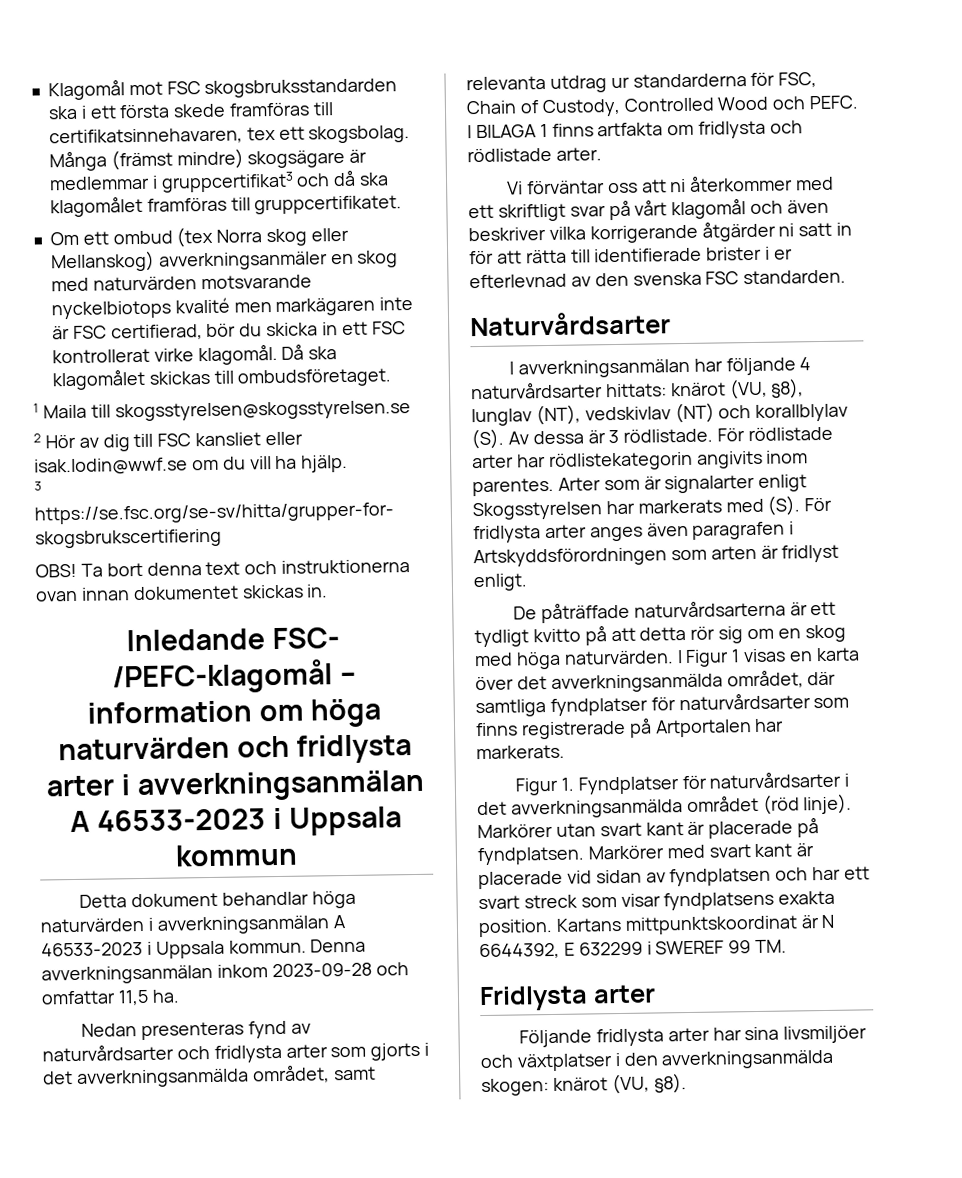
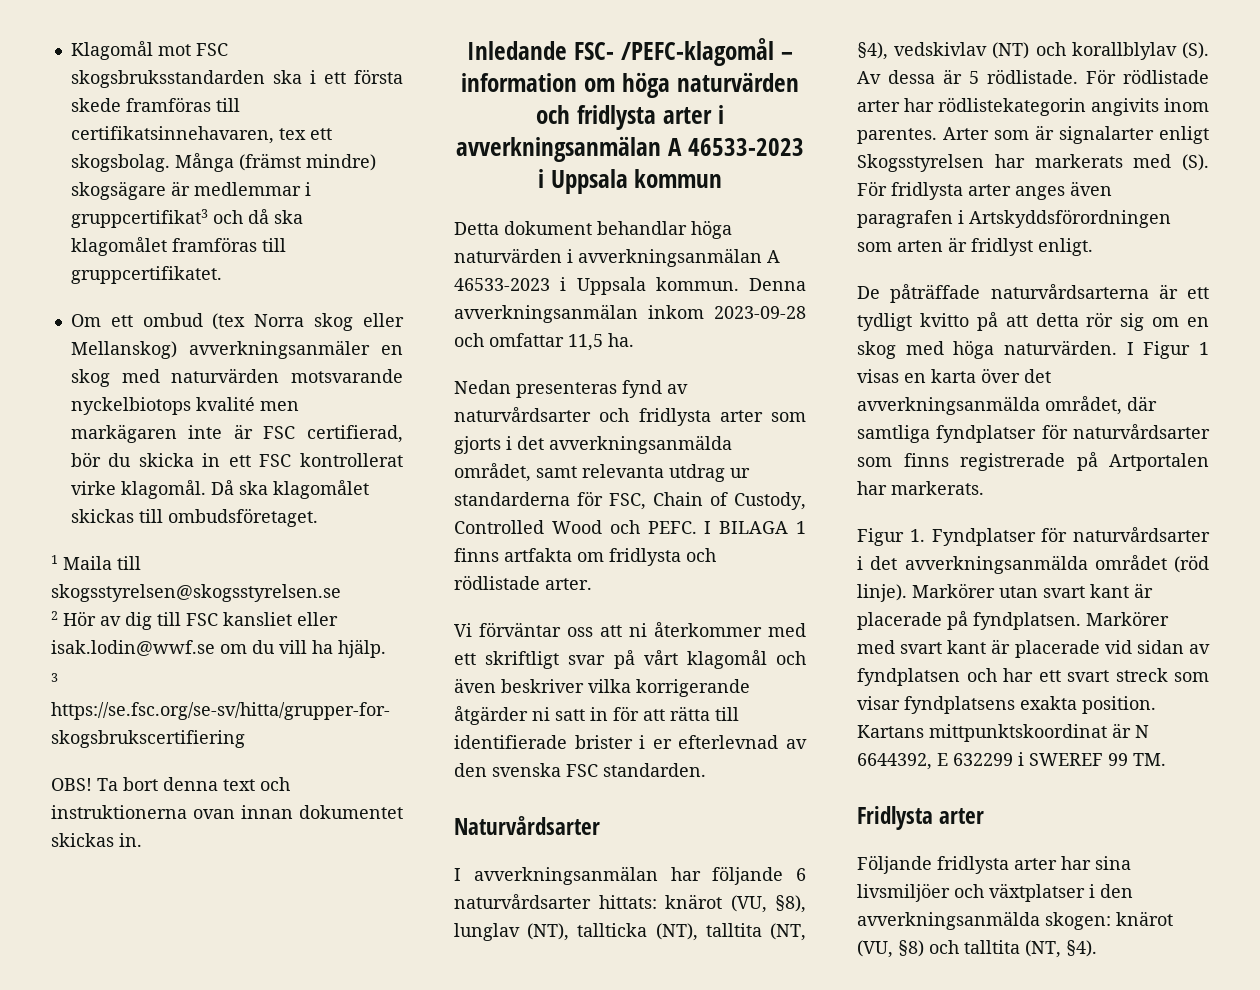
- I avverkningsanmälan har följande 4 naturvårdsarter hittats: knärot (VU, §8), lunglav (NT), vedskivlav (NT) och korallblylav (S). Av dessa är 3 rödlistade.
+ I avverkningsanmälan har följande 6 naturvårdsarter hittats: knärot (VU, §8), lunglav (NT), tallticka (NT), talltita (NT, §4), vedskivlav (NT) och korallblylav (S). Av dessa är 5 rödlistade.
- Följande fridlysta arter har sina livsmiljöer och växtplatser i den avverkningsanmälda skogen: knärot (VU, §8).
+ Följande fridlysta arter har sina livsmiljöer och växtplatser i den avverkningsanmälda skogen: knärot (VU, §8) och talltita (NT, §4).

